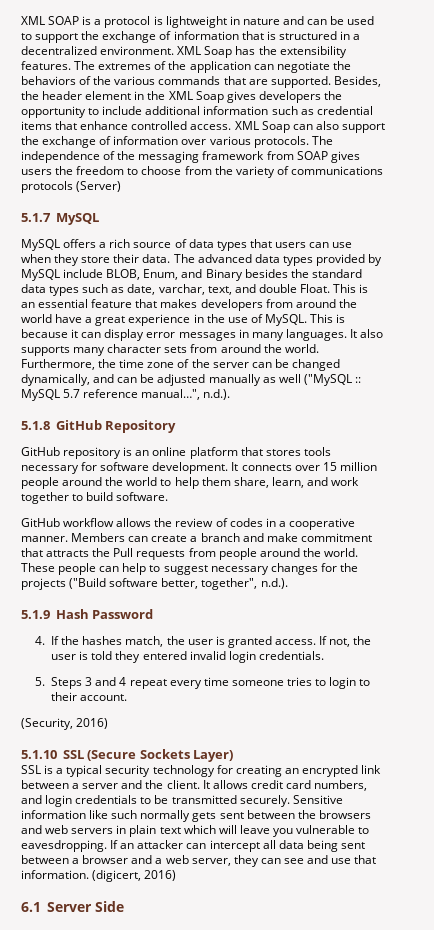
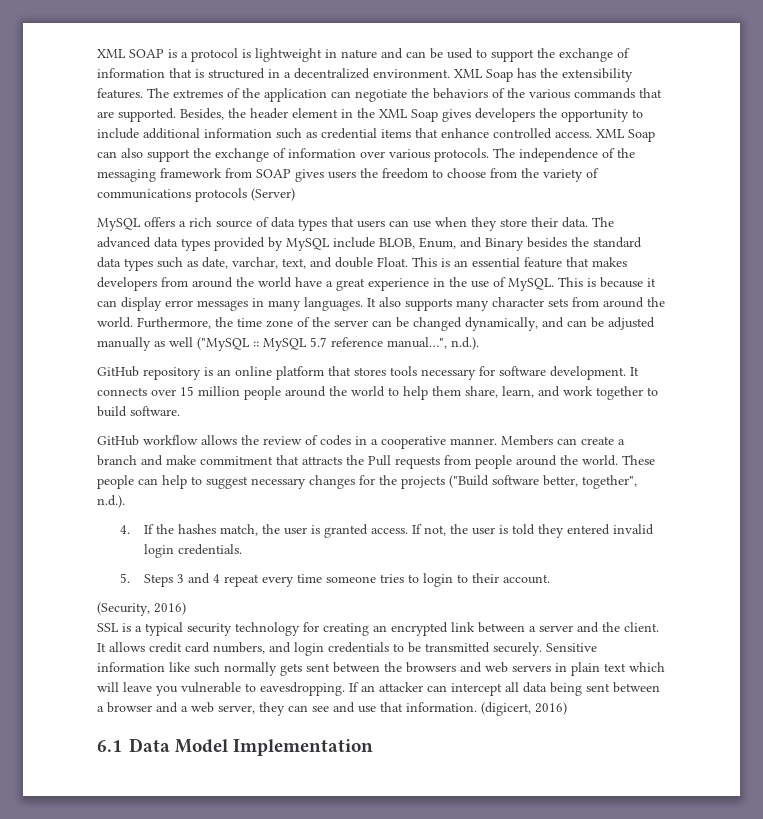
- 5.1.7 MySQL
- 5.1.8 GitHub Repository
- 5.1.9 Hash Password
- 5.1.10 SSL (Secure Sockets Layer)
- 6.1 Server Side
+ 6.1 Data Model Implementation

